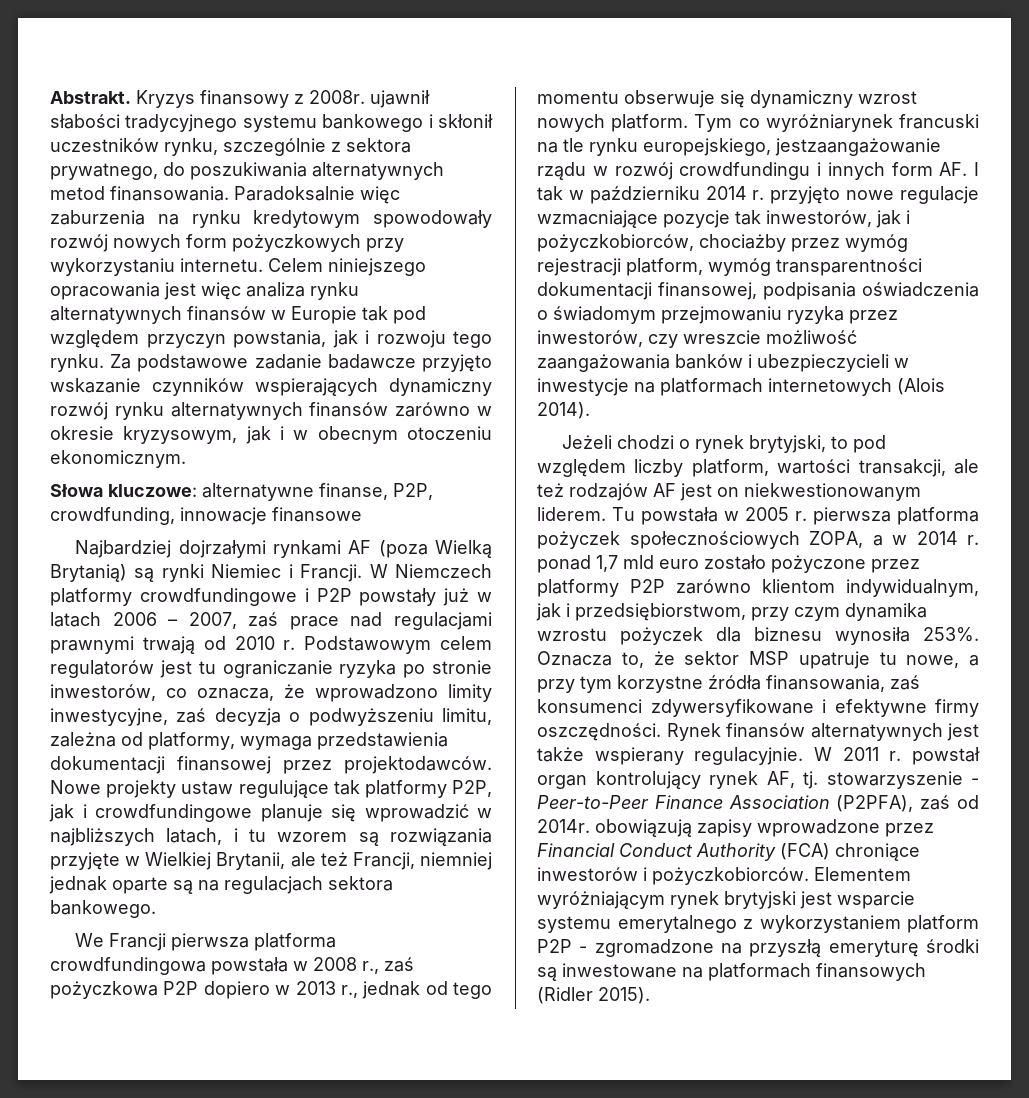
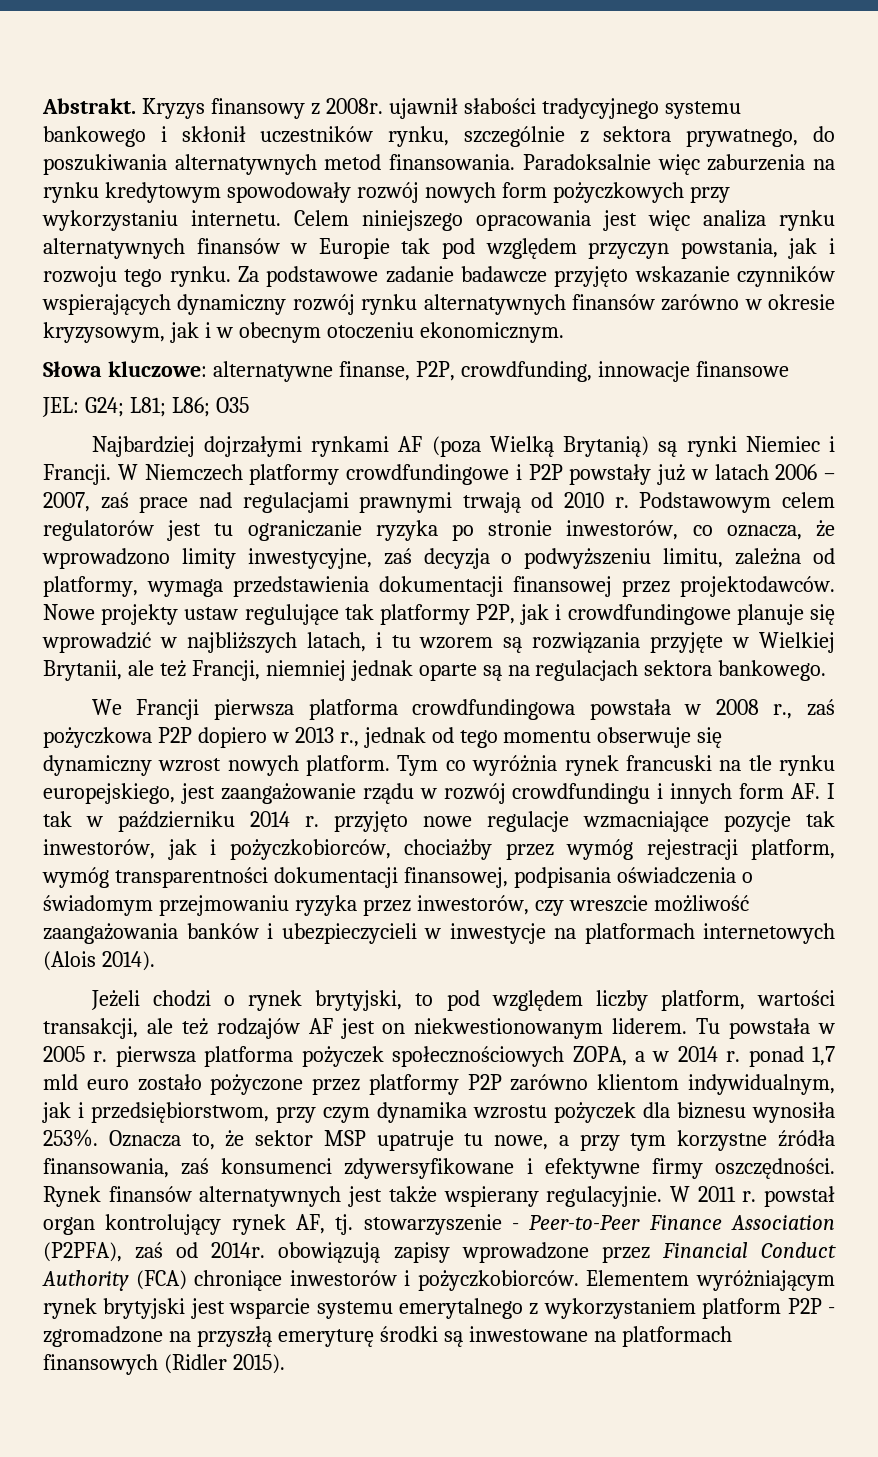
+ JEL: G24; L81; L86; O35
- Tym co wyróżniarynek francuski na tle rynku europejskiego, jestzaangażowanie rządu w rozwój crowdfundingu i innych form AF. I tak w październiku 2014 r. przyjęto nowe regulacje wzmacniające pozycje tak inwestorów, jak i pożyczkobiorców, chociażby przez wymóg rejestracji platform, wymóg transparentności dokumentacji finansowej, podpisania oświadczenia o świadomym przejmowaniu ryzyka przez inwestorów, czy wreszcie możliwość zaangażowania banków i ubezpieczycieli w inwestycje na platformach internetowych (Alois 2014).
+ Tym co wyróżnia rynek francuski na tle rynku europejskiego, jest zaangażowanie rządu w rozwój crowdfundingu i innych form AF. I tak w październiku 2014 r. przyjęto nowe regulacje wzmacniające pozycje tak inwestorów, jak i pożyczkobiorców, chociażby przez wymóg rejestracji platform, wymóg transparentności dokumentacji finansowej, podpisania oświadczenia o świadomym przejmowaniu ryzyka przez inwestorów, czy wreszcie możliwość zaangażowania banków i ubezpieczycieli w inwestycje na platformach internetowych (Alois 2014).

